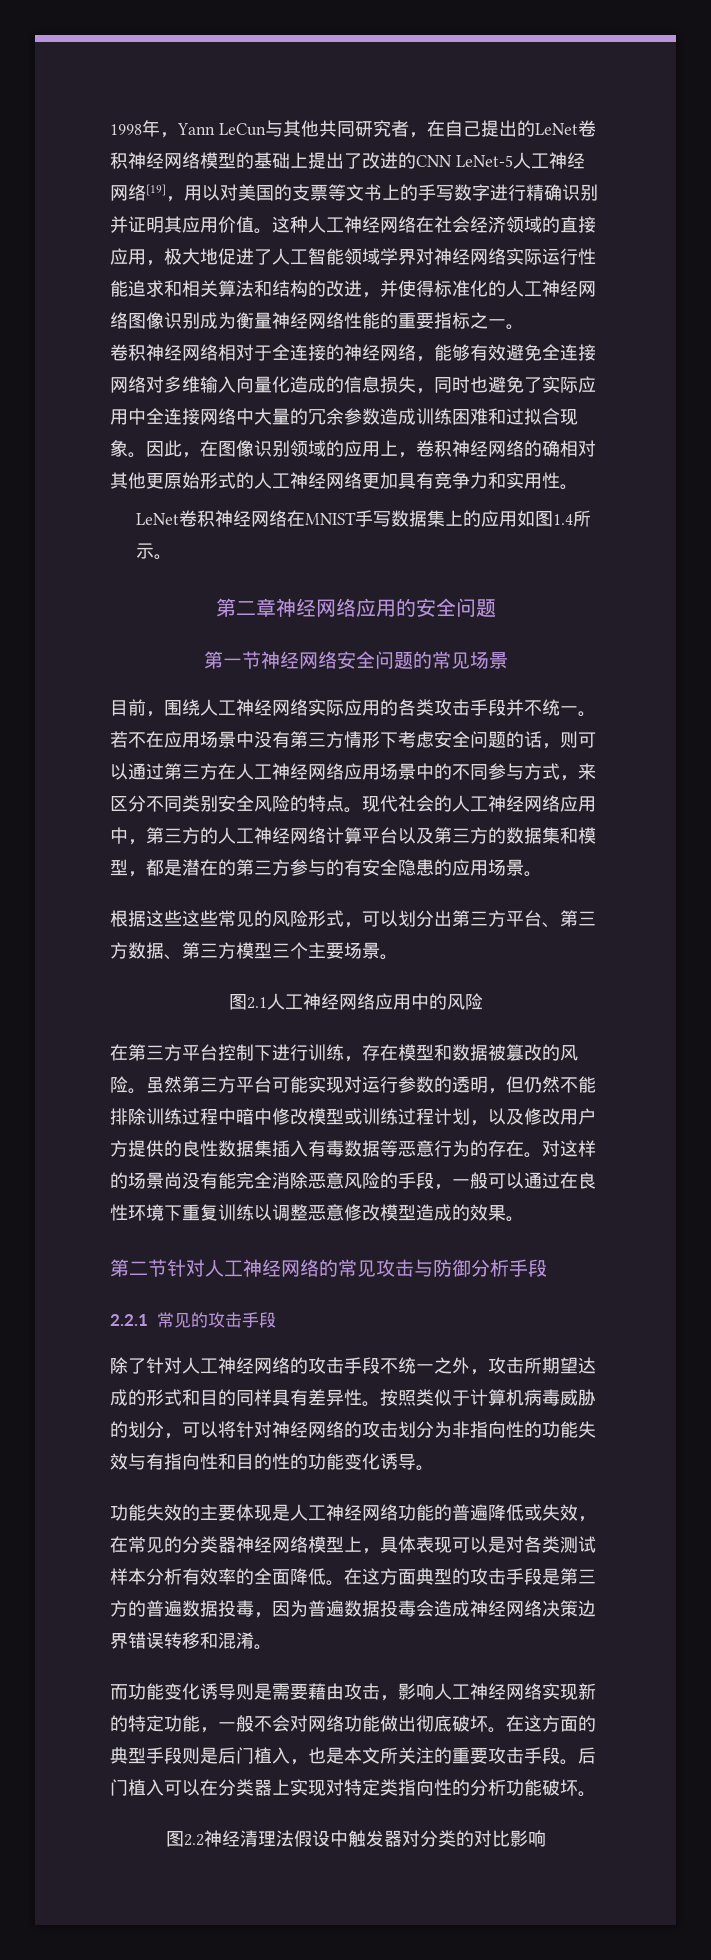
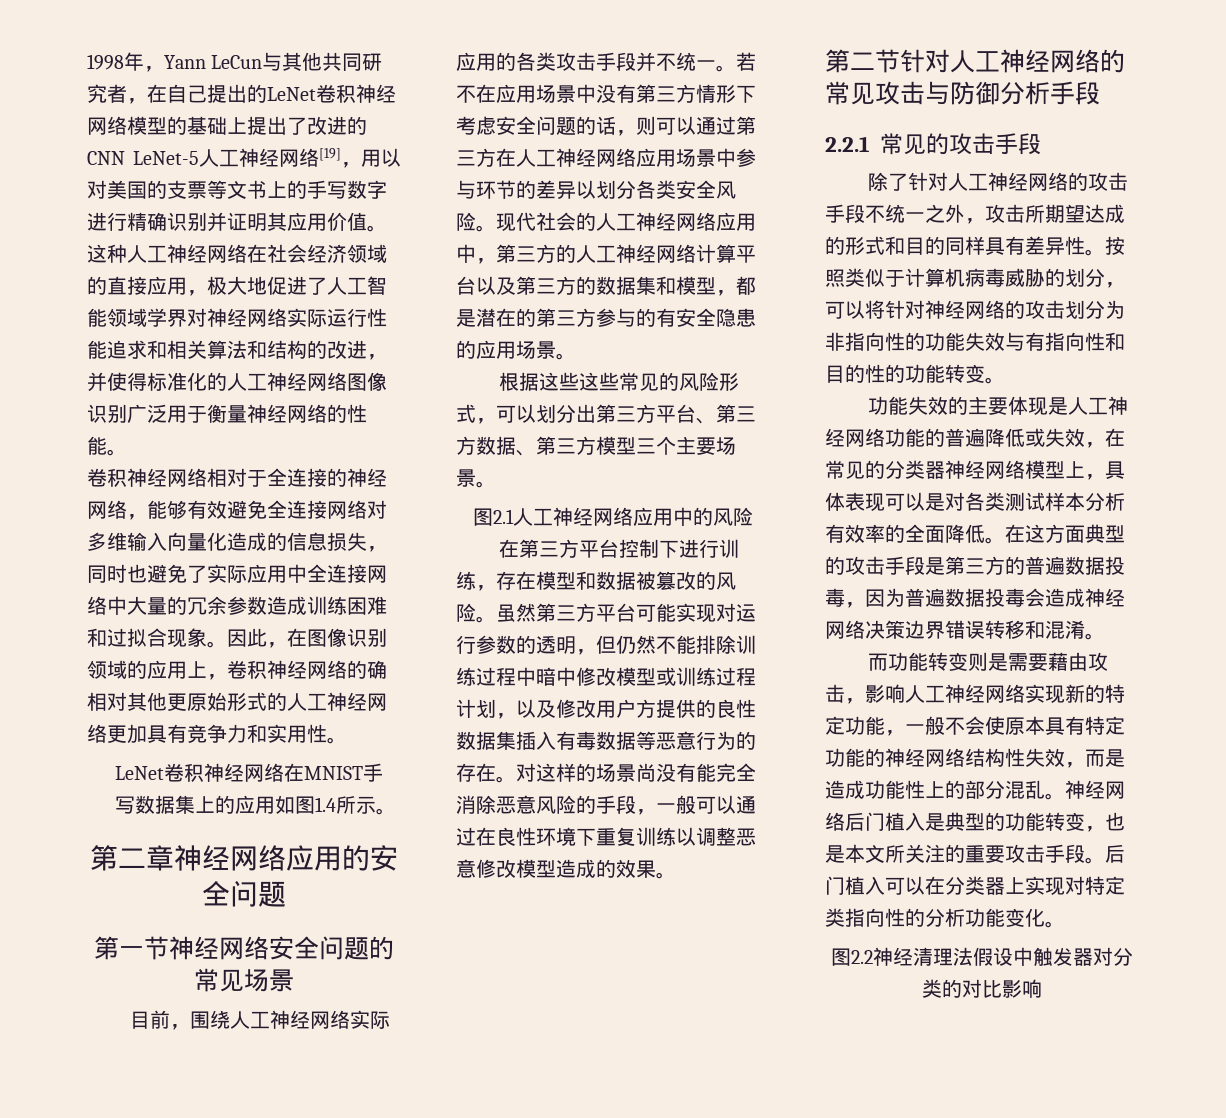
- 这种人工神经网络在社会经济领域的直接应用，极大地促进了人工智能领域学界对神经网络实际运行性能追求和相关算法和结构的改进，并使得标准化的人工神经网络图像识别成为衡量神经网络性能的重要指标之一。
+ 这种人工神经网络在社会经济领域的直接应用，极大地促进了人工智能领域学界对神经网络实际运行性能追求和相关算法和结构的改进，并使得标准化的人工神经网络图像识别广泛用于衡量神经网络的性能。
- 若不在应用场景中没有第三方情形下考虑安全问题的话，则可以通过第三方在人工神经网络应用场景中的不同参与方式，来区分不同类别安全风险的特点。
+ 若不在应用场景中没有第三方情形下考虑安全问题的话，则可以通过第三方在人工神经网络应用场景中参与环节的差异以划分各类安全风险。
- 按照类似于计算机病毒威胁的划分，可以将针对神经网络的攻击划分为非指向性的功能失效与有指向性和目的性的功能变化诱导。
+ 按照类似于计算机病毒威胁的划分，可以将针对神经网络的攻击划分为非指向性的功能失效与有指向性和目的性的功能转变。
- 而功能变化诱导则是需要藉由攻击，影响人工神经网络实现新的特定功能，一般不会对网络功能做出彻底破坏。在这方面的典型手段则是后门植入，也是本文所关注的重要攻击手段。
+ 而功能转变则是需要藉由攻击，影响人工神经网络实现新的特定功能，一般不会使原本具有特定功能的神经网络结构性失效，而是造成功能性上的部分混乱。神经网络后门植入是典型的功能转变，也是本文所关注的重要攻击手段。
- 后门植入可以在分类器上实现对特定类指向性的分析功能破坏。
+ 后门植入可以在分类器上实现对特定类指向性的分析功能变化。

